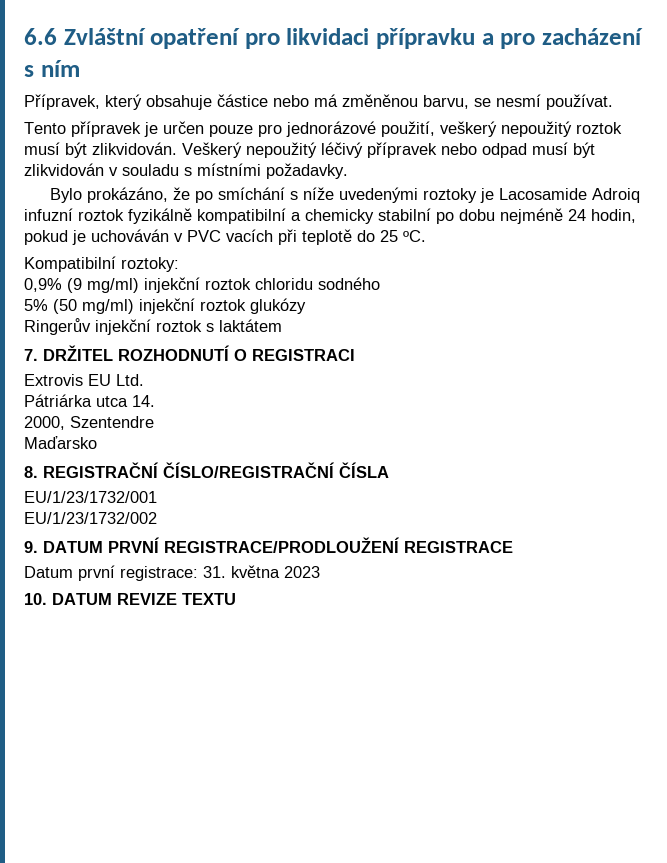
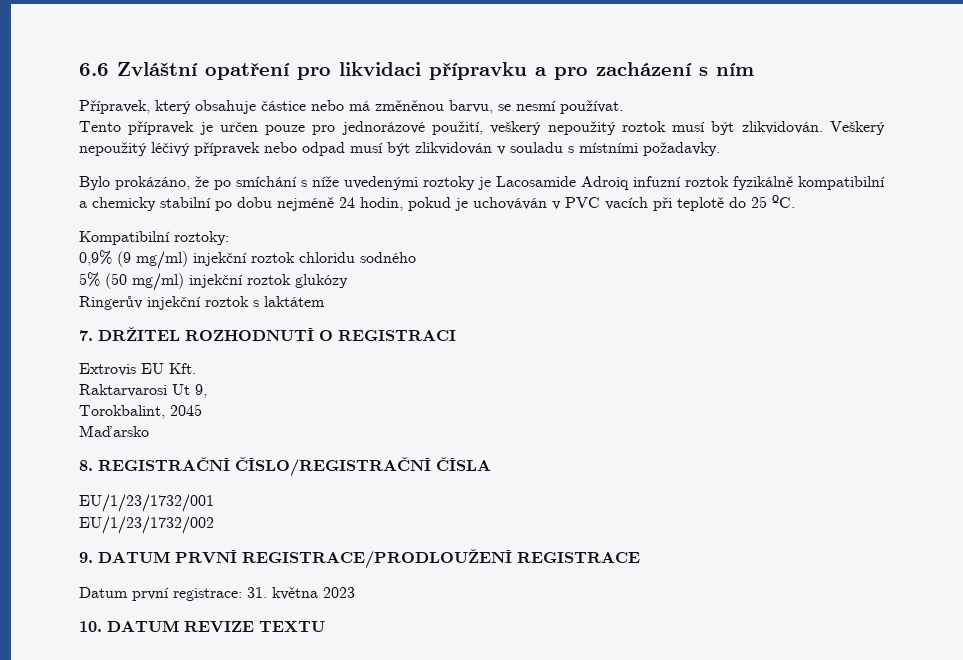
- Extrovis EU Ltd.
- Pátriárka utca 14.
- 2000, Szentendre
+ Extrovis EU Kft.
+ Raktarvarosi Ut 9,
+ Torokbalint, 2045

